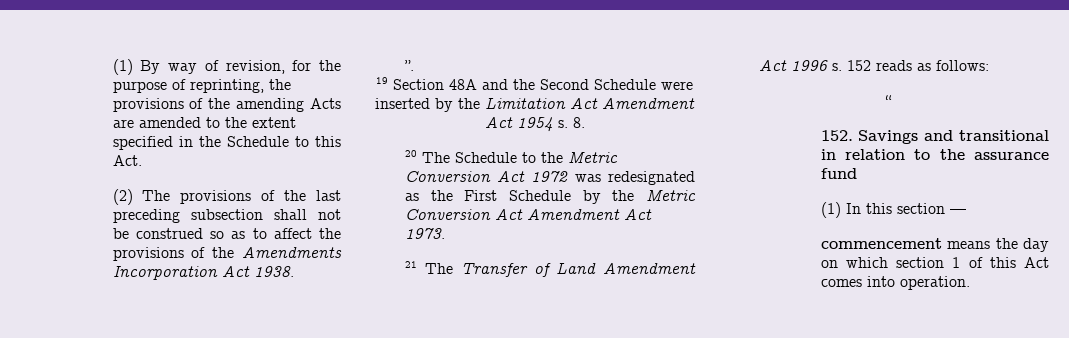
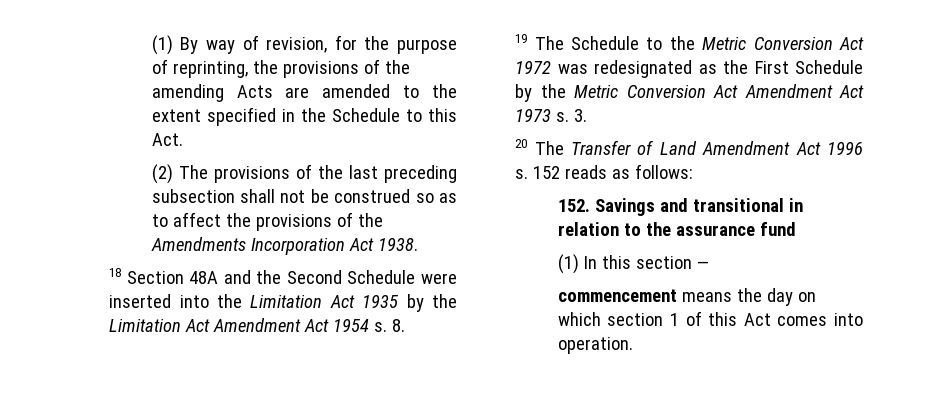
- ”.
- 19 Section 48A and the Second Schedule were inserted by the Limitation Act Amendment Act 1954 s.
+ 18 Section 48A and the Second Schedule were inserted into the Limitation Act 1935 by the Limitation Act Amendment Act 1954 s.
- 20 The Schedule to the Metric Conversion Act 1972 was redesignated as the First Schedule by the Metric Conversion Act Amendment Act 1973.
- 21 The Transfer of Land Amendment Act 1996 s.
+ 19 The Schedule to the Metric Conversion Act 1972 was redesignated as the First Schedule by the Metric Conversion Act Amendment Act 1973 s. 3.
+ 20 The Transfer of Land Amendment Act 1996 s.
- “

